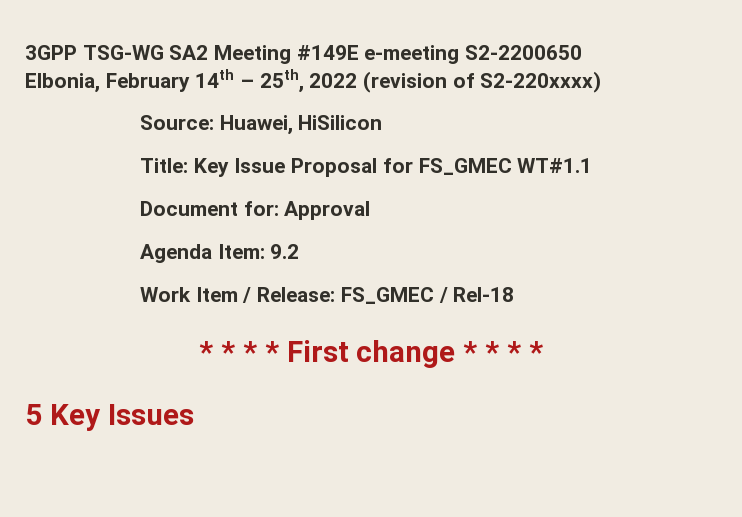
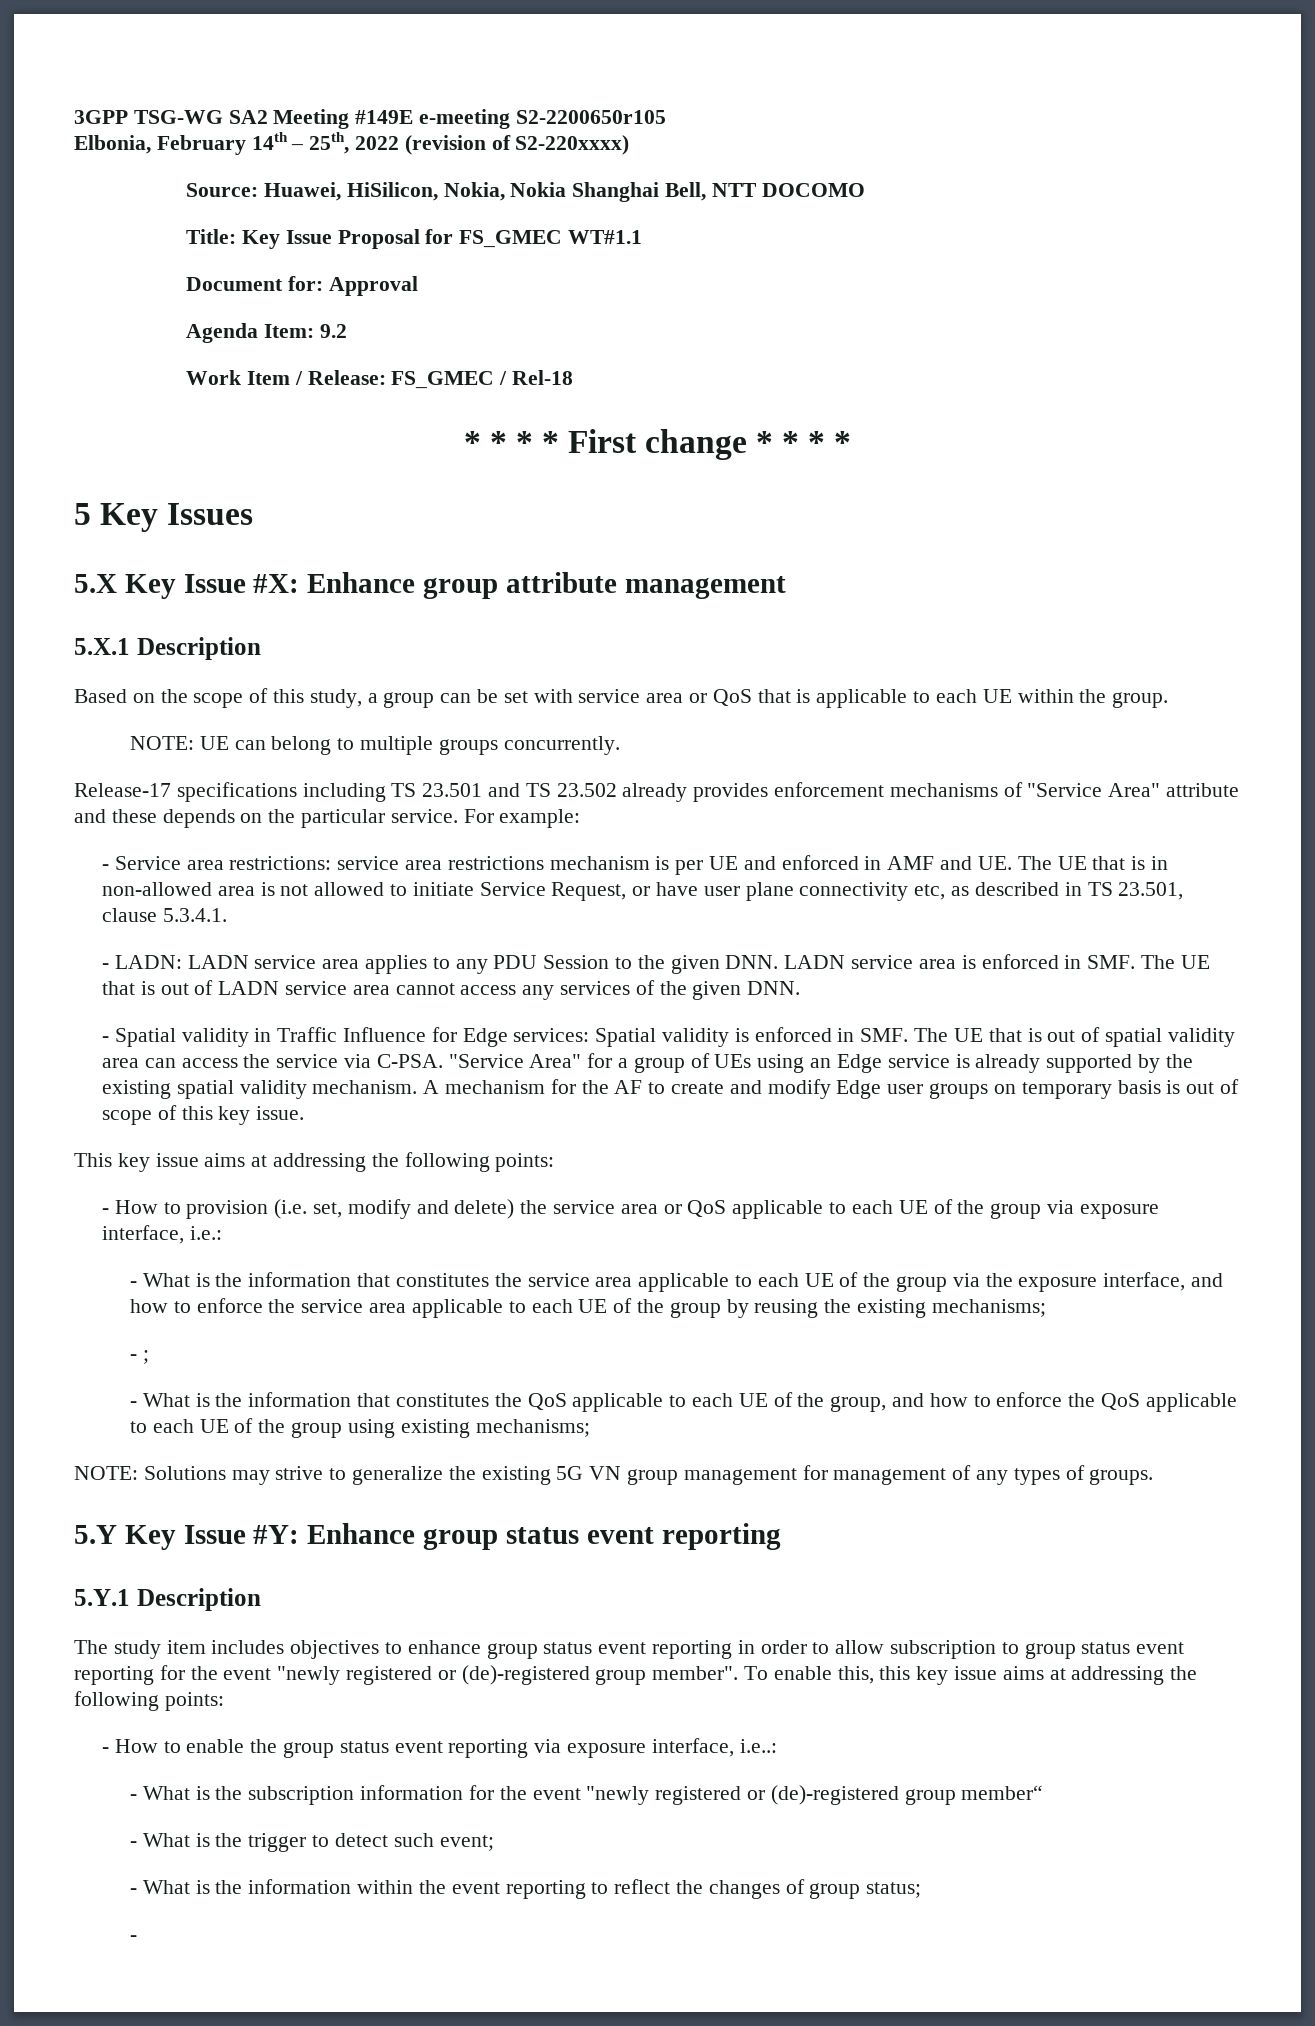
- 3GPP TSG-WG SA2 Meeting #149E e-meeting S2-2200650
+ 3GPP TSG-WG SA2 Meeting #149E e-meeting S2-2200650r105
- Source: Huawei, HiSilicon
+ Source: Huawei, HiSilicon, Nokia, Nokia Shanghai Bell, NTT DOCOMO
+ 5.X Key Issue #X: Enhance group attribute management
+ 5.X.1 Description
+ Based on the scope of this study, a group can be set with service area or QoS that is applicable to each UE within the group.
+ NOTE: UE can belong to multiple groups concurrently.
+ Release-17 specifications including TS 23.501 and TS 23.502 already provides enforcement mechanisms of "Service Area" attribute and these depends on the particular service. For example:
+ - Service area restrictions: service area restrictions mechanism is per UE and enforced in AMF and UE. The UE that is in non-allowed area is not allowed to initiate Service Request, or have user plane connectivity etc, as described in TS 23.501, clause 5.3.4.1.
+ - LADN: LADN service area applies to any PDU Session to the given DNN. LADN service area is enforced in SMF. The UE that is out of LADN service area cannot access any services of the given DNN.
+ - Spatial validity in Traffic Influence for Edge services: Spatial validity is enforced in SMF. The UE that is out of spatial validity area can access the service via C-PSA. "Service Area" for a group of UEs using an Edge service is already supported by the existing spatial validity mechanism. A mechanism for the AF to create and modify Edge user groups on temporary basis is out of scope of this key issue.
+ This key issue aims at addressing the following points:
+ - How to provision (i.e. set, modify and delete) the service area or QoS applicable to each UE of the group via exposure interface, i.e.:
+ - What is the information that constitutes the service area applicable to each UE of the group via the exposure interface, and how to enforce the service area applicable to each UE of the group by reusing the existing mechanisms;
+ - ;
+ - What is the information that constitutes the QoS applicable to each UE of the group, and how to enforce the QoS applicable to each UE of the group using existing mechanisms;
+ NOTE: Solutions may strive to generalize the existing 5G VN group management for management of any types of groups.
+ 5.Y Key Issue #Y: Enhance group status event reporting
+ 5.Y.1 Description
+ The study item includes objectives to enhance group status event reporting in order to allow subscription to group status event reporting for the event "newly registered or (de)-registered group member". To enable this, this key issue aims at addressing the following points:
+ - How to enable the group status event reporting via exposure interface, i.e..:
+ - What is the subscription information for the event "newly registered or (de)-registered group member“
+ - What is the trigger to detect such event;
+ - What is the information within the event reporting to reflect the changes of group status;
+ -

